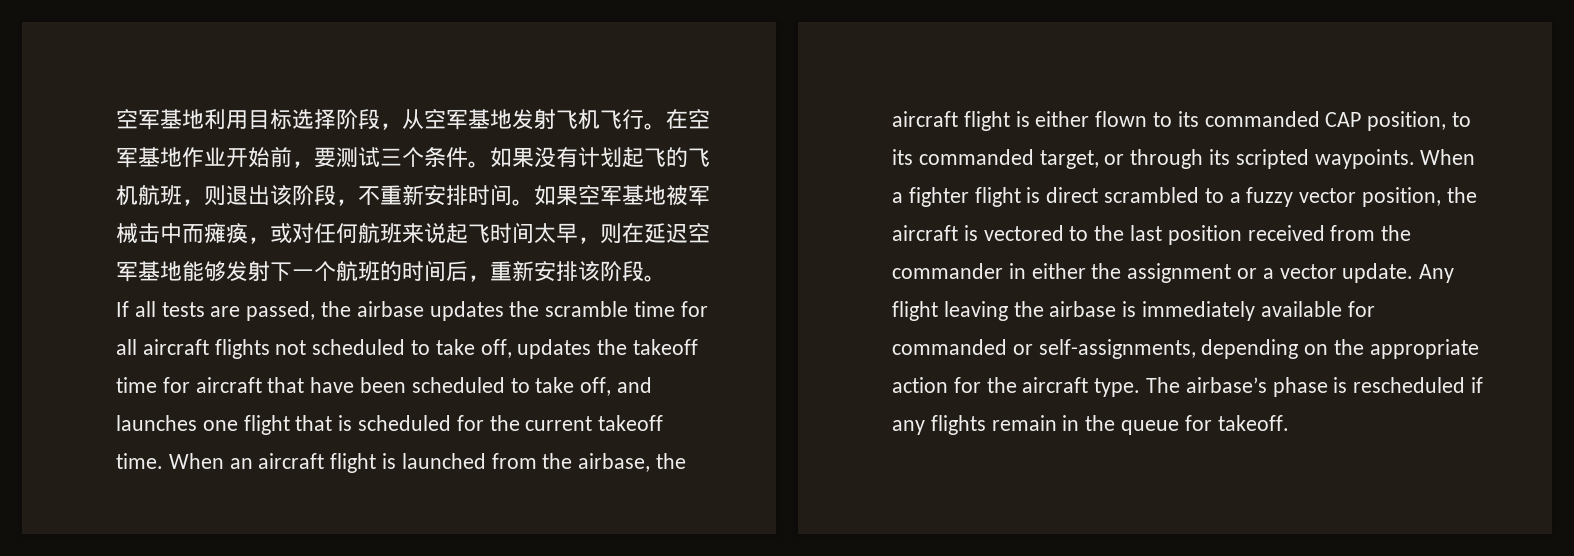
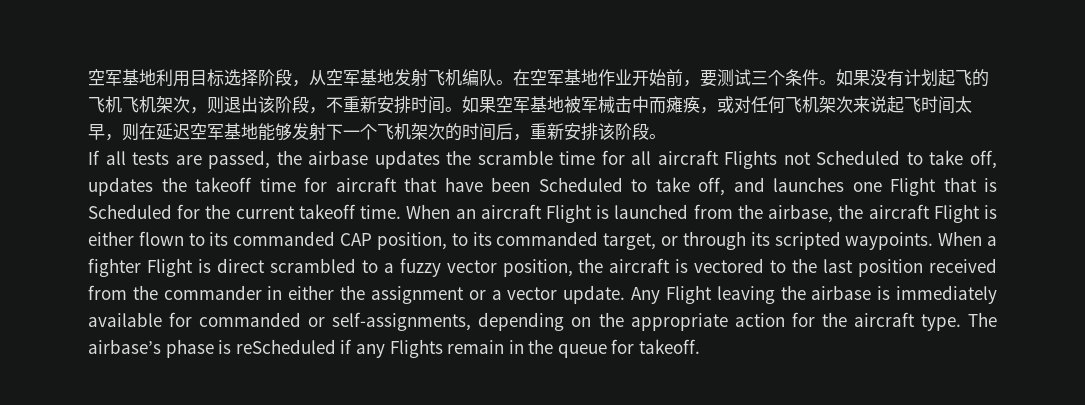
- 空军基地利用目标选择阶段，从空军基地发射飞机飞行。
+ 空军基地利用目标选择阶段，从空军基地发射飞机编队。
- 如果没有计划起飞的飞机航班，则退出该阶段，不重新安排时间。
+ 如果没有计划起飞的飞机飞机架次，则退出该阶段，不重新安排时间。
- 如果空军基地被军械击中而瘫痪，或对任何航班来说起飞时间太早，则在延迟空军基地能够发射下一个航班的时间后，重新安排该阶段。
+ 如果空军基地被军械击中而瘫痪，或对任何飞机架次来说起飞时间太早，则在延迟空军基地能够发射下一个飞机架次的时间后，重新安排该阶段。
- If all tests are passed, the airbase updates the scramble time for all aircraft flights not scheduled to take off, updates the takeoff time for aircraft that have been scheduled to take off, and launches one flight that is scheduled for the current takeoff time.
+ If all tests are passed, the airbase updates the scramble time for all aircraft Flights not Scheduled to take off, updates the takeoff time for aircraft that have been Scheduled to take off, and launches one Flight that is Scheduled for the current takeoff time.
- When an aircraft flight is launched from the airbase, the aircraft flight is either flown to its commanded CAP position, to its commanded target, or through its scripted waypoints.
+ When an aircraft Flight is launched from the airbase, the aircraft Flight is either flown to its commanded CAP position, to its commanded target, or through its scripted waypoints.
- When a fighter flight is direct scrambled to a fuzzy vector position, the aircraft is vectored to the last position received from the commander in either the assignment or a vector update.
+ When a fighter Flight is direct scrambled to a fuzzy vector position, the aircraft is vectored to the last position received from the commander in either the assignment or a vector update.
- Any flight leaving the airbase is immediately available for commanded or self-assignments, depending on the appropriate action for the aircraft type.
+ Any Flight leaving the airbase is immediately available for commanded or self-assignments, depending on the appropriate action for the aircraft type.
- The airbase’s phase is rescheduled if any flights remain in the queue for takeoff.
+ The airbase’s phase is reScheduled if any Flights remain in the queue for takeoff.

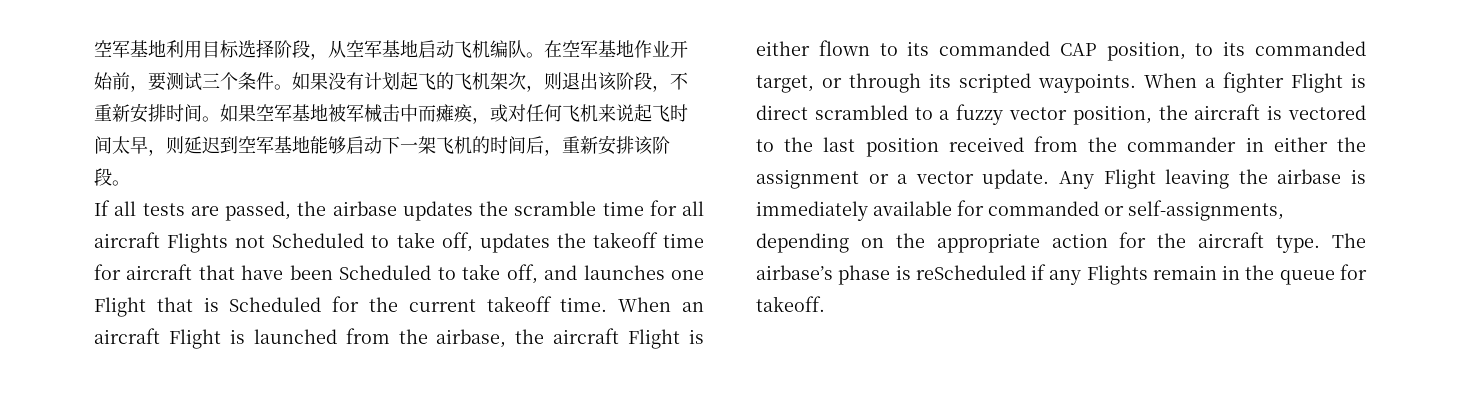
- 空军基地利用目标选择阶段，从空军基地发射飞机编队。
+ 空军基地利用目标选择阶段，从空军基地启动飞机编队。
- 如果没有计划起飞的飞机飞机架次，则退出该阶段，不重新安排时间。
+ 如果没有计划起飞的飞机架次，则退出该阶段，不重新安排时间。
- 如果空军基地被军械击中而瘫痪，或对任何飞机架次来说起飞时间太早，则在延迟空军基地能够发射下一个飞机架次的时间后，重新安排该阶段。
+ 如果空军基地被军械击中而瘫痪，或对任何飞机来说起飞时间太早，则延迟到空军基地能够启动下一架飞机的时间后，重新安排该阶段。

